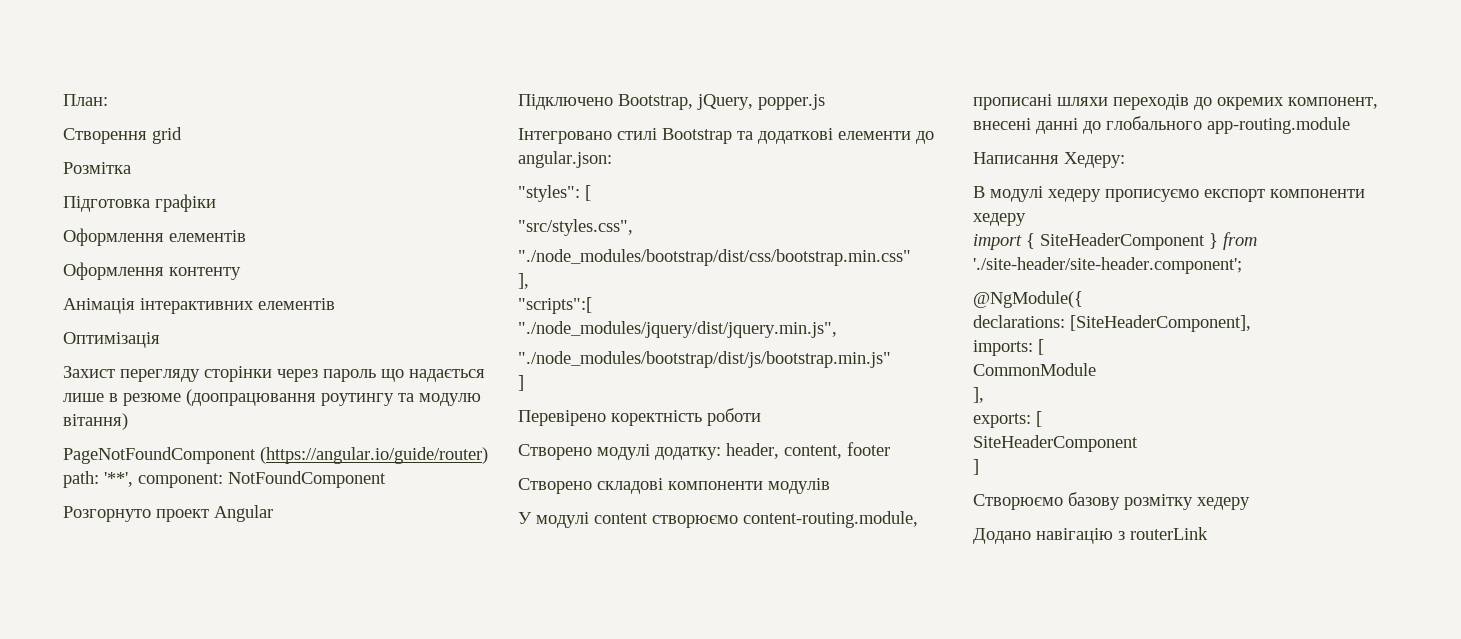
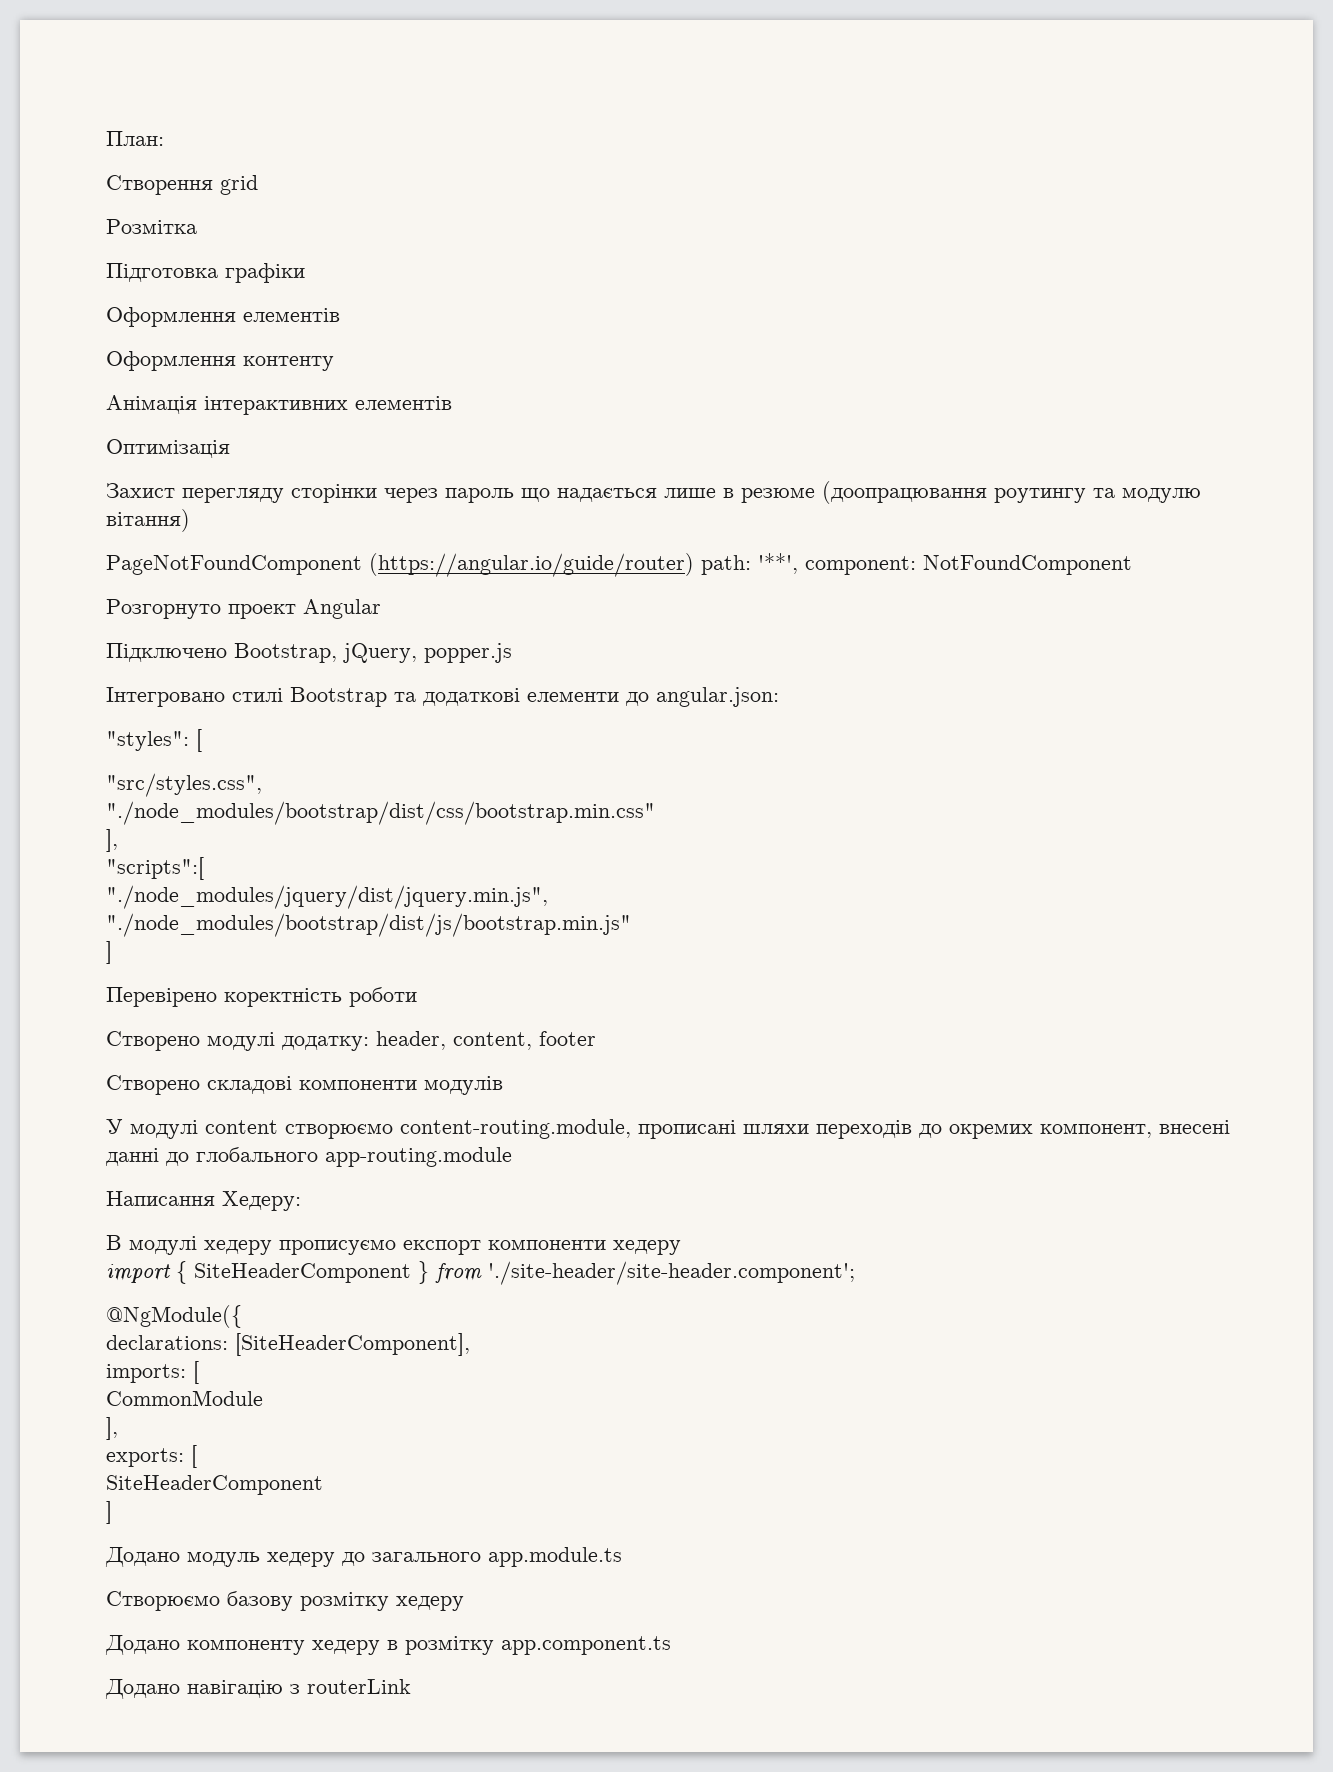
+ Додано модуль хедеру до загального app.module.ts
  Створюємо базову розмітку хедеру
+ Додано компоненту хедеру в розмітку app.component.ts

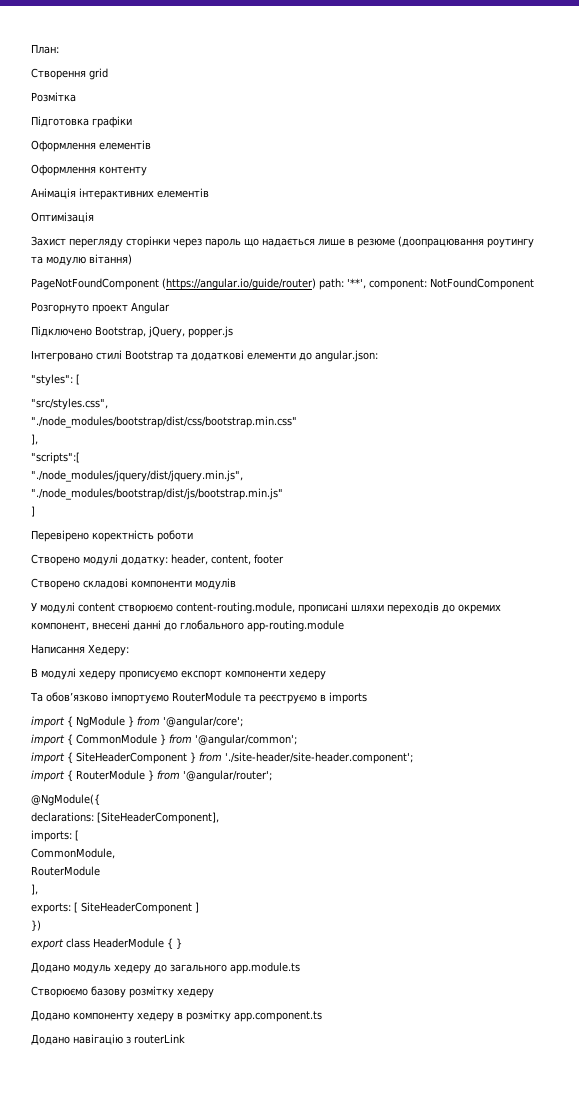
+ Та обов’язково імпортуємо RouterModule та реєструємо в imports
+ import { NgModule } from '@angular/core';
+ import { CommonModule } from '@angular/common';
+ import { RouterModule } from '@angular/router';
- CommonModule
+ CommonModule,
+ RouterModule
- exports: [
- SiteHeaderComponent
- ]
+ exports: [ SiteHeaderComponent ]
+ })
+ export class HeaderModule { }

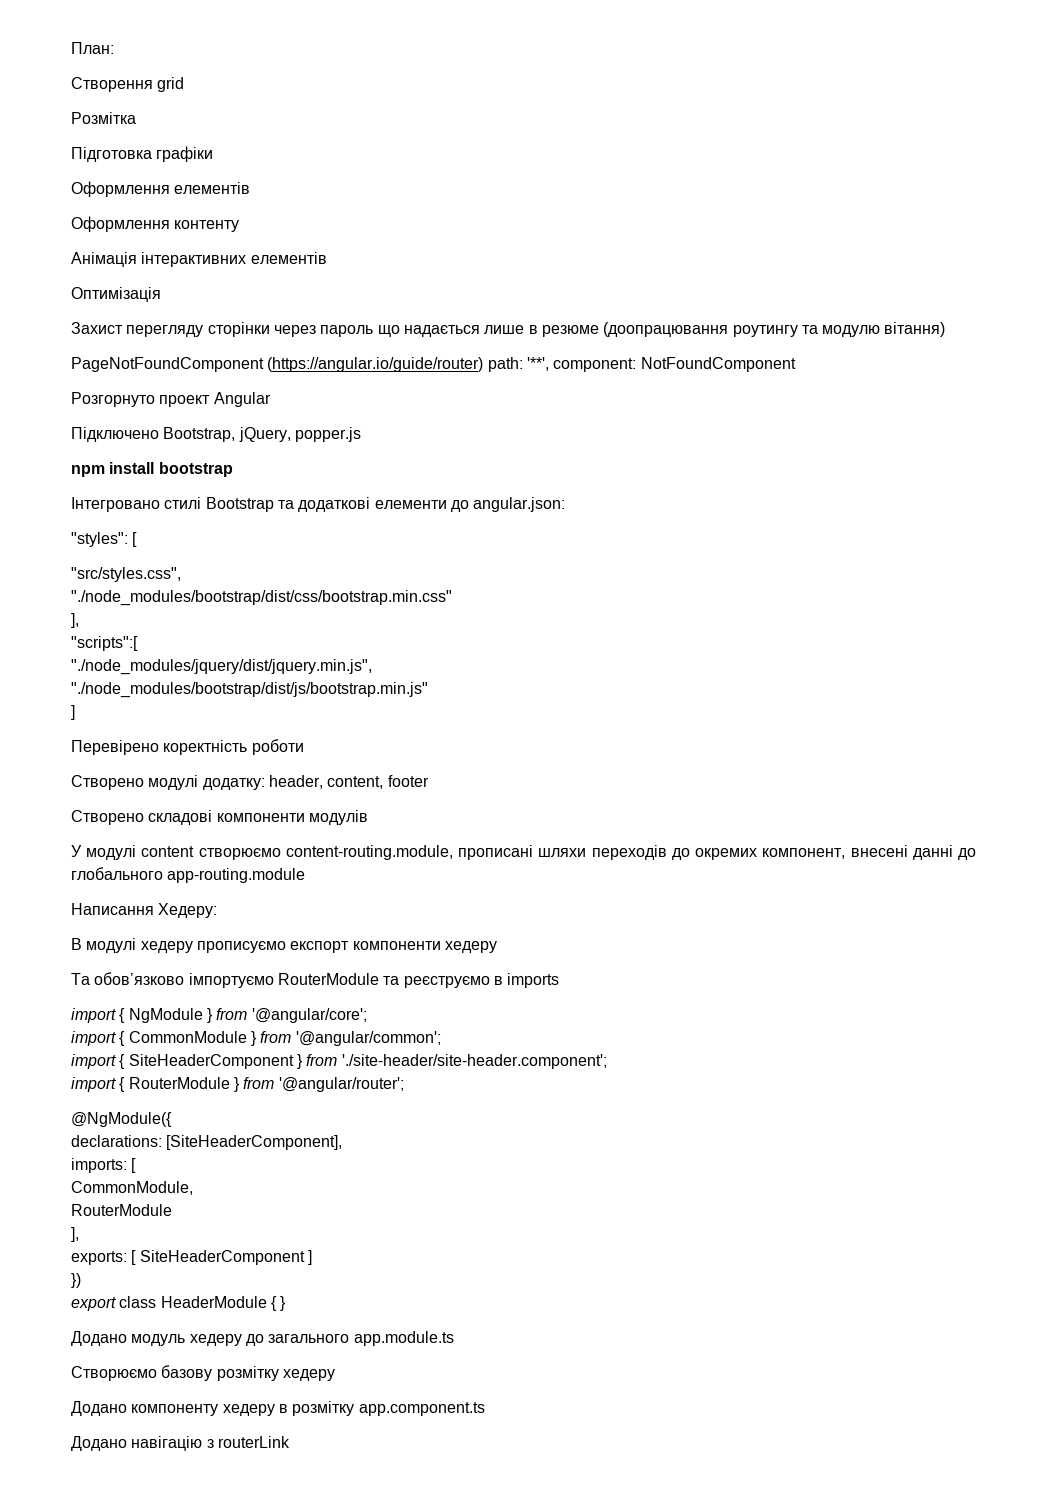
+ npm install bootstrap

